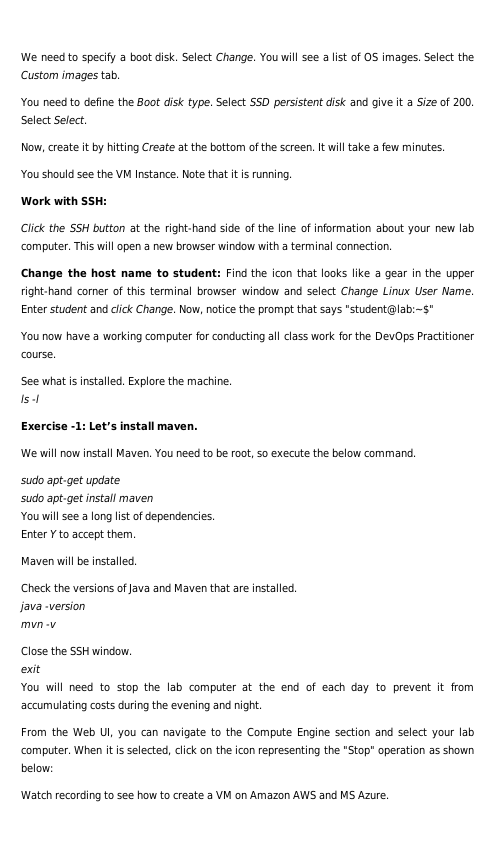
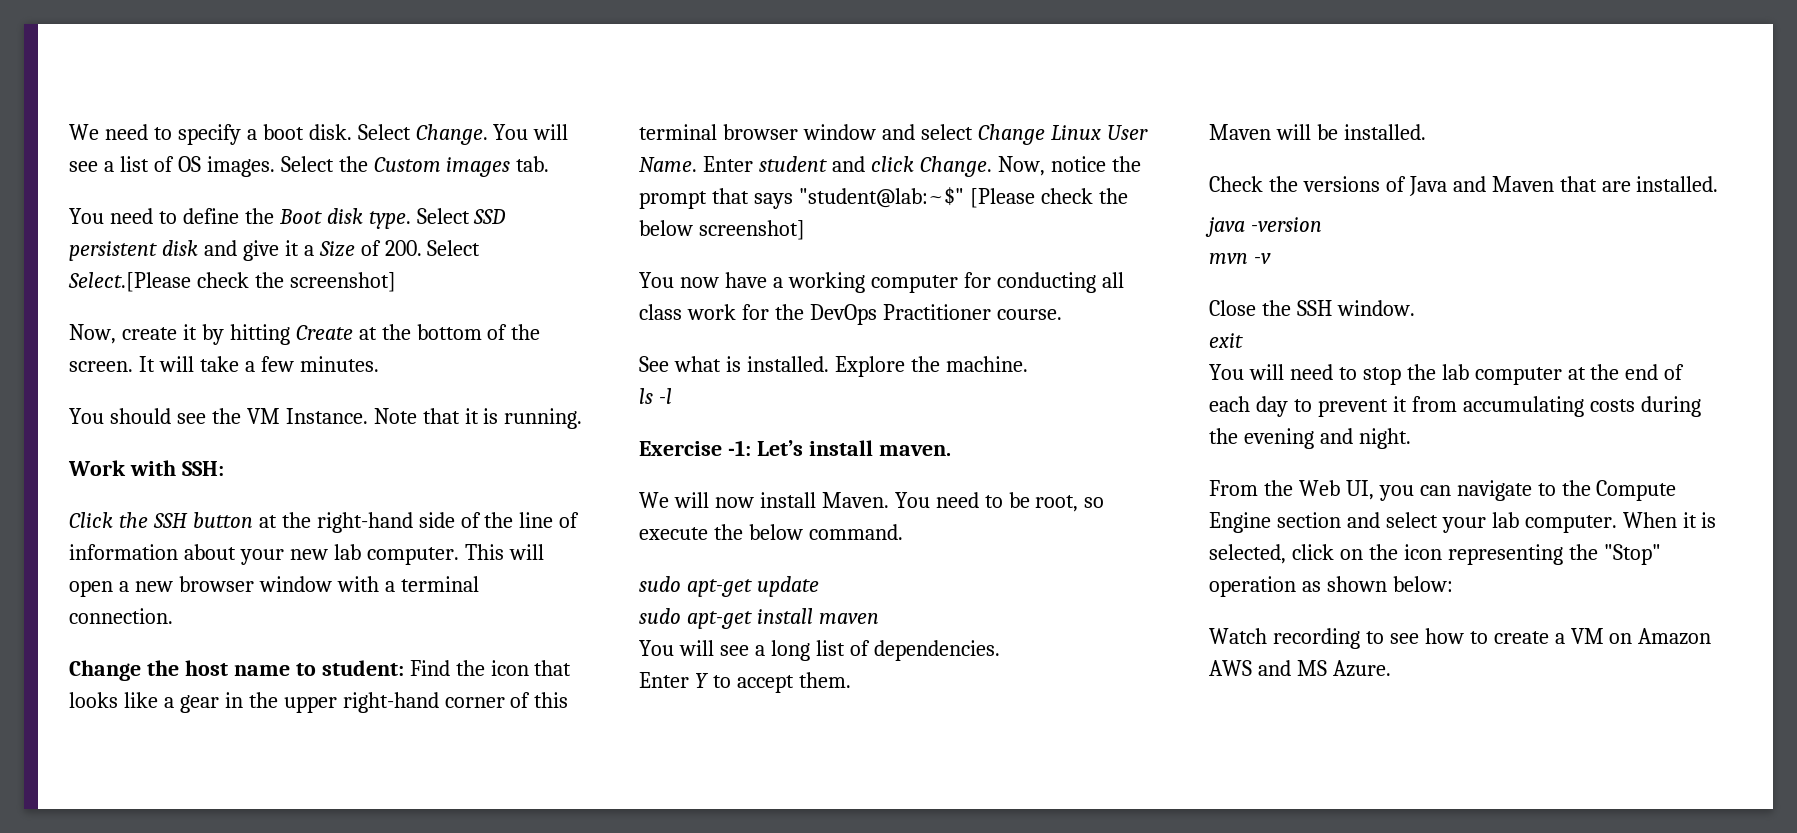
- Select SSD persistent disk and give it a Size of 200. Select Select.
+ Select SSD persistent disk and give it a Size of 200. Select Select.[Please check the screenshot]
- Now, notice the prompt that says "student@lab:~$"
+ Now, notice the prompt that says "student@lab:~$" [Please check the below screenshot]

